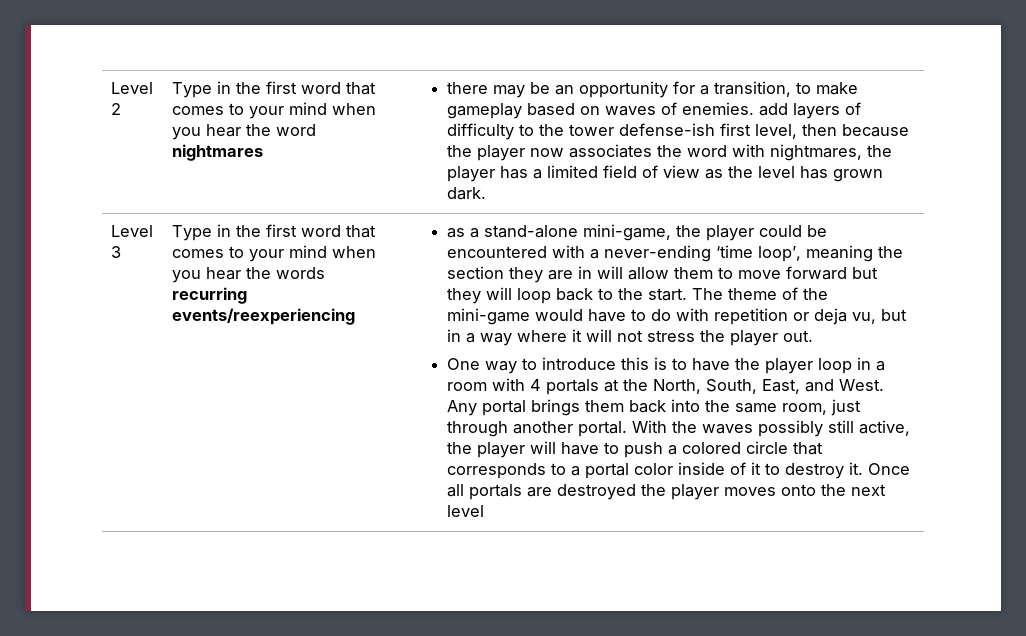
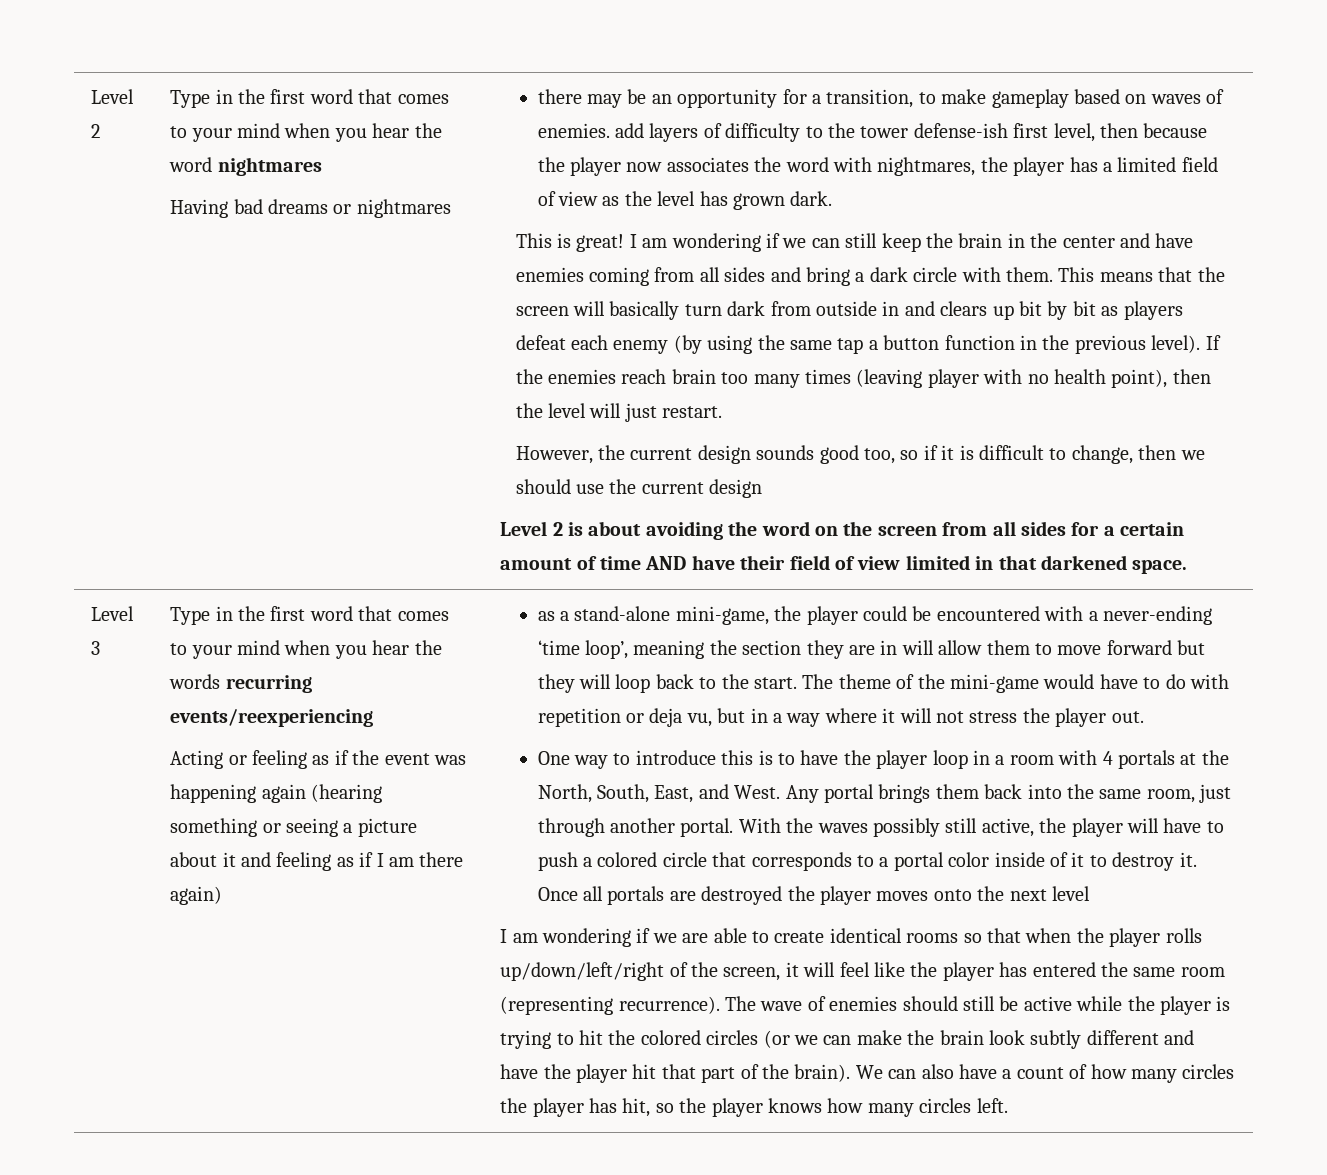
+ Having bad dreams or nightmares
+ This is great! I am wondering if we can still keep the brain in the center and have enemies coming from all sides and bring a dark circle with them. This means that the screen will basically turn dark from outside in and clears up bit by bit as players defeat each enemy (by using the same tap a button function in the previous level). If the enemies reach brain too many times (leaving player with no health point), then the level will just restart.
+ However, the current design sounds good too, so if it is difficult to change, then we should use the current design
+ Level 2 is about avoiding the word on the screen from all sides for a certain amount of time AND have their field of view limited in that darkened space.
+ Acting or feeling as if the event was happening again (hearing something or seeing a picture about it and feeling as if I am there again)
+ I am wondering if we are able to create identical rooms so that when the player rolls up/down/left/right of the screen, it will feel like the player has entered the same room (representing recurrence). The wave of enemies should still be active while the player is trying to hit the colored circles (or we can make the brain look subtly different and have the player hit that part of the brain). We can also have a count of how many circles the player has hit, so the player knows how many circles left.

